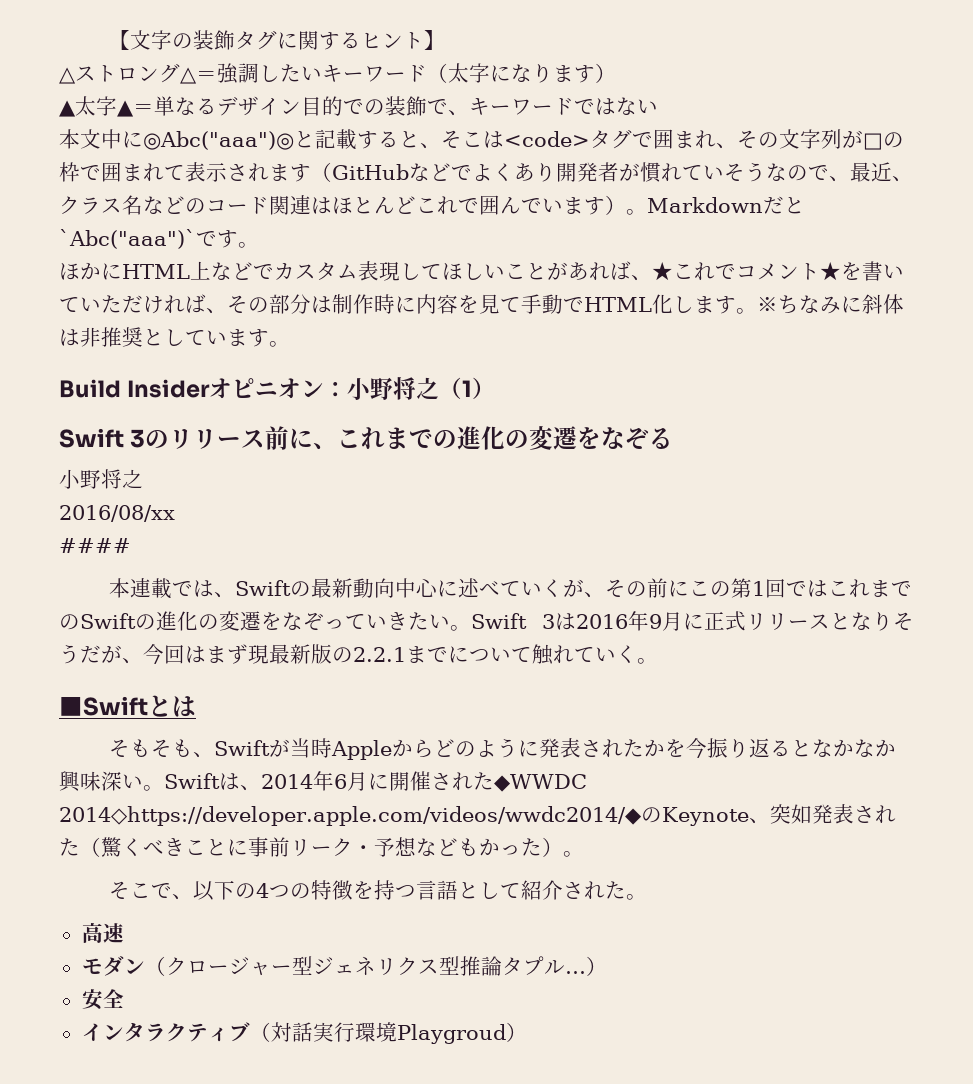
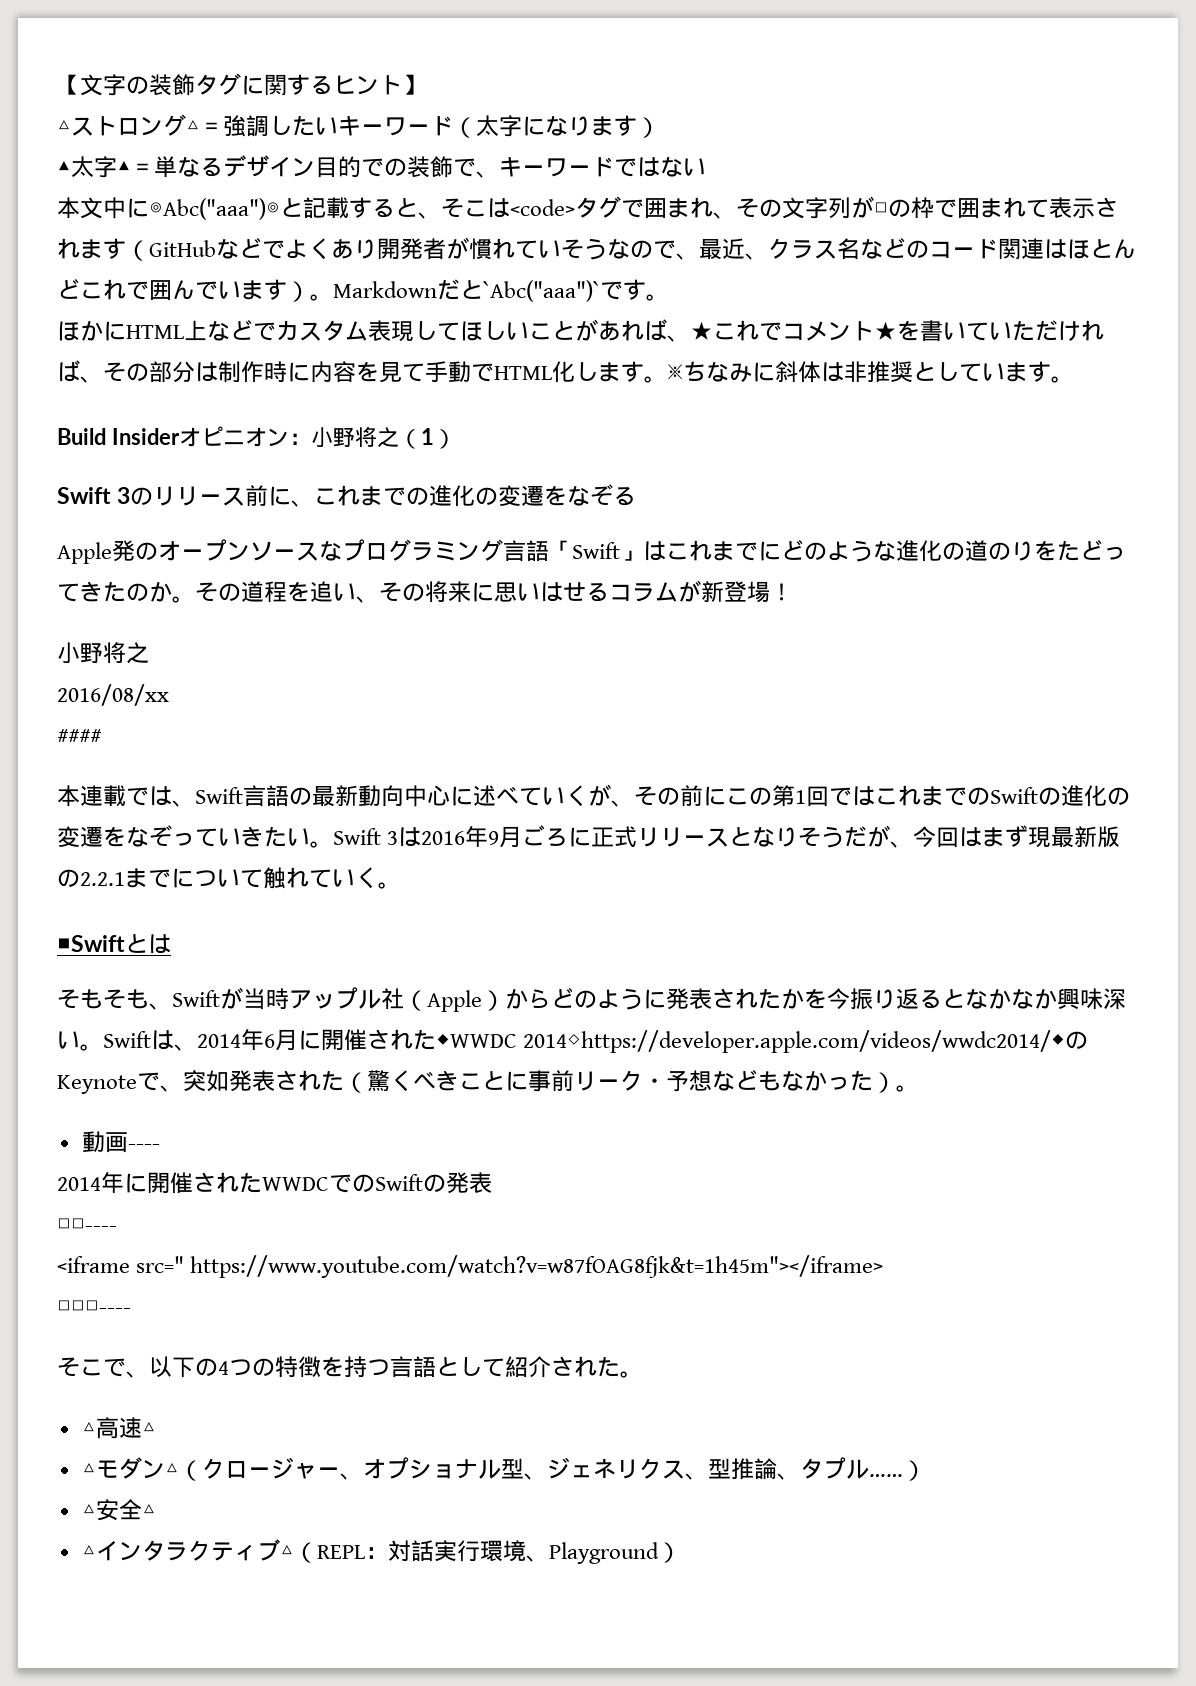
+ Apple発のオープンソースなプログラミング言語「Swift」はこれまでにどのような進化の道のりをたどってきたのか。その道程を追い、その将来に思いはせるコラムが新登場！
- 本連載では、Swiftの最新動向中心に述べていくが、その前にこの第1回ではこれまでのSwiftの進化の変遷をなぞっていきたい。
+ 本連載では、Swift言語の最新動向中心に述べていくが、その前にこの第1回ではこれまでのSwiftの進化の変遷をなぞっていきたい。
- Swift 3は2016年9月に正式リリースとなりそうだが、今回はまず現最新版の2.2.1までについて触れていく。
+ Swift 3は2016年9月ごろに正式リリースとなりそうだが、今回はまず現最新版の2.2.1までについて触れていく。
- そもそも、Swiftが当時Appleからどのように発表されたかを今振り返るとなかなか興味深い。
+ そもそも、Swiftが当時アップル社（Apple）からどのように発表されたかを今振り返るとなかなか興味深い。
- Swiftは、2014年6月に開催された◆WWDC 2014◇https://developer.apple.com/videos/wwdc2014/◆のKeynote、突如発表された（驚くべきことに事前リーク・予想などもかった）。
+ Swiftは、2014年6月に開催された◆WWDC 2014◇https://developer.apple.com/videos/wwdc2014/◆のKeynoteで、突如発表された（驚くべきことに事前リーク・予想などもなかった）。
+ 動画----
+ 2014年に開催されたWWDCでのSwiftの発表
+ □□----
+ <iframe src=" https://www.youtube.com/watch?v=w87fOAG8fjk&t=1h45m"></iframe>
+ □□□----
- 高速
- モダン（クロージャー型ジェネリクス型推論タプル…）
- 安全
- インタラクティブ（対話実行環境Playgroud）
+ △高速△
+ △モダン△（クロージャー、オプショナル型、ジェネリクス、型推論、タプル……）
+ △安全△
+ △インタラクティブ△（REPL：対話実行環境、Playground）

